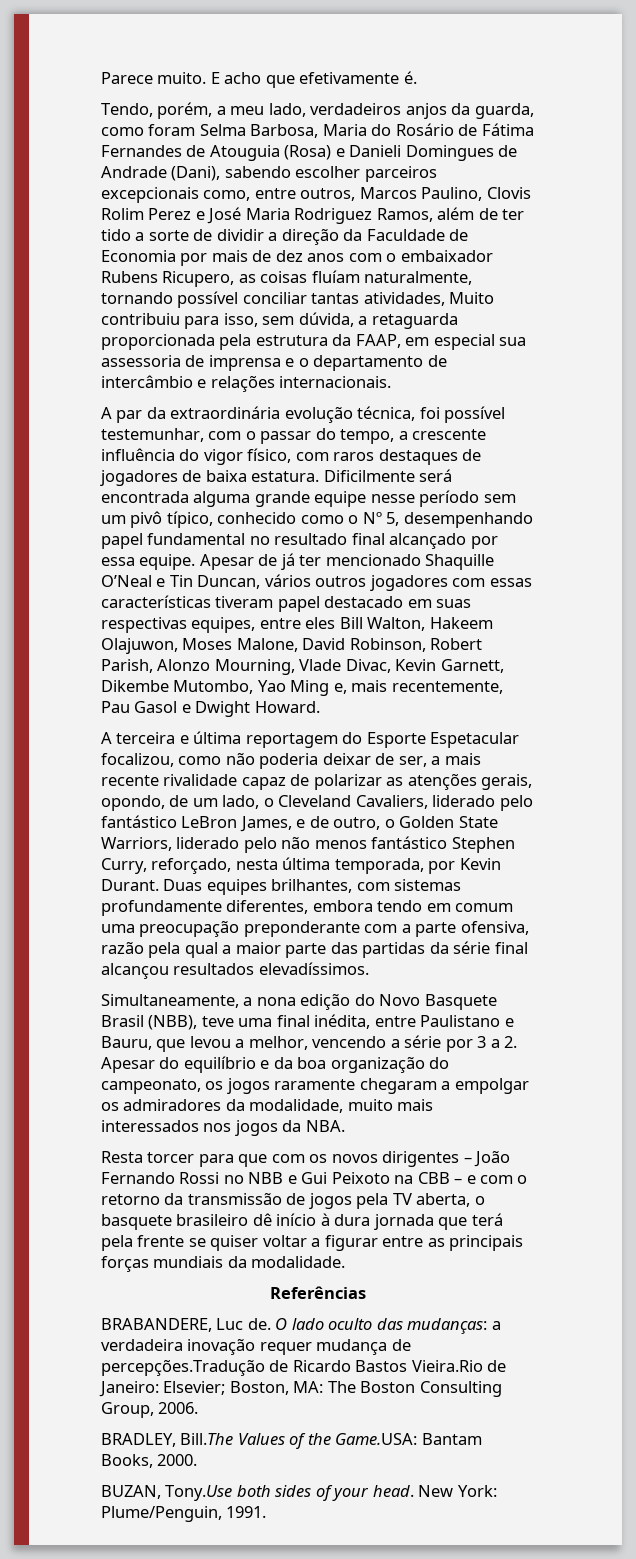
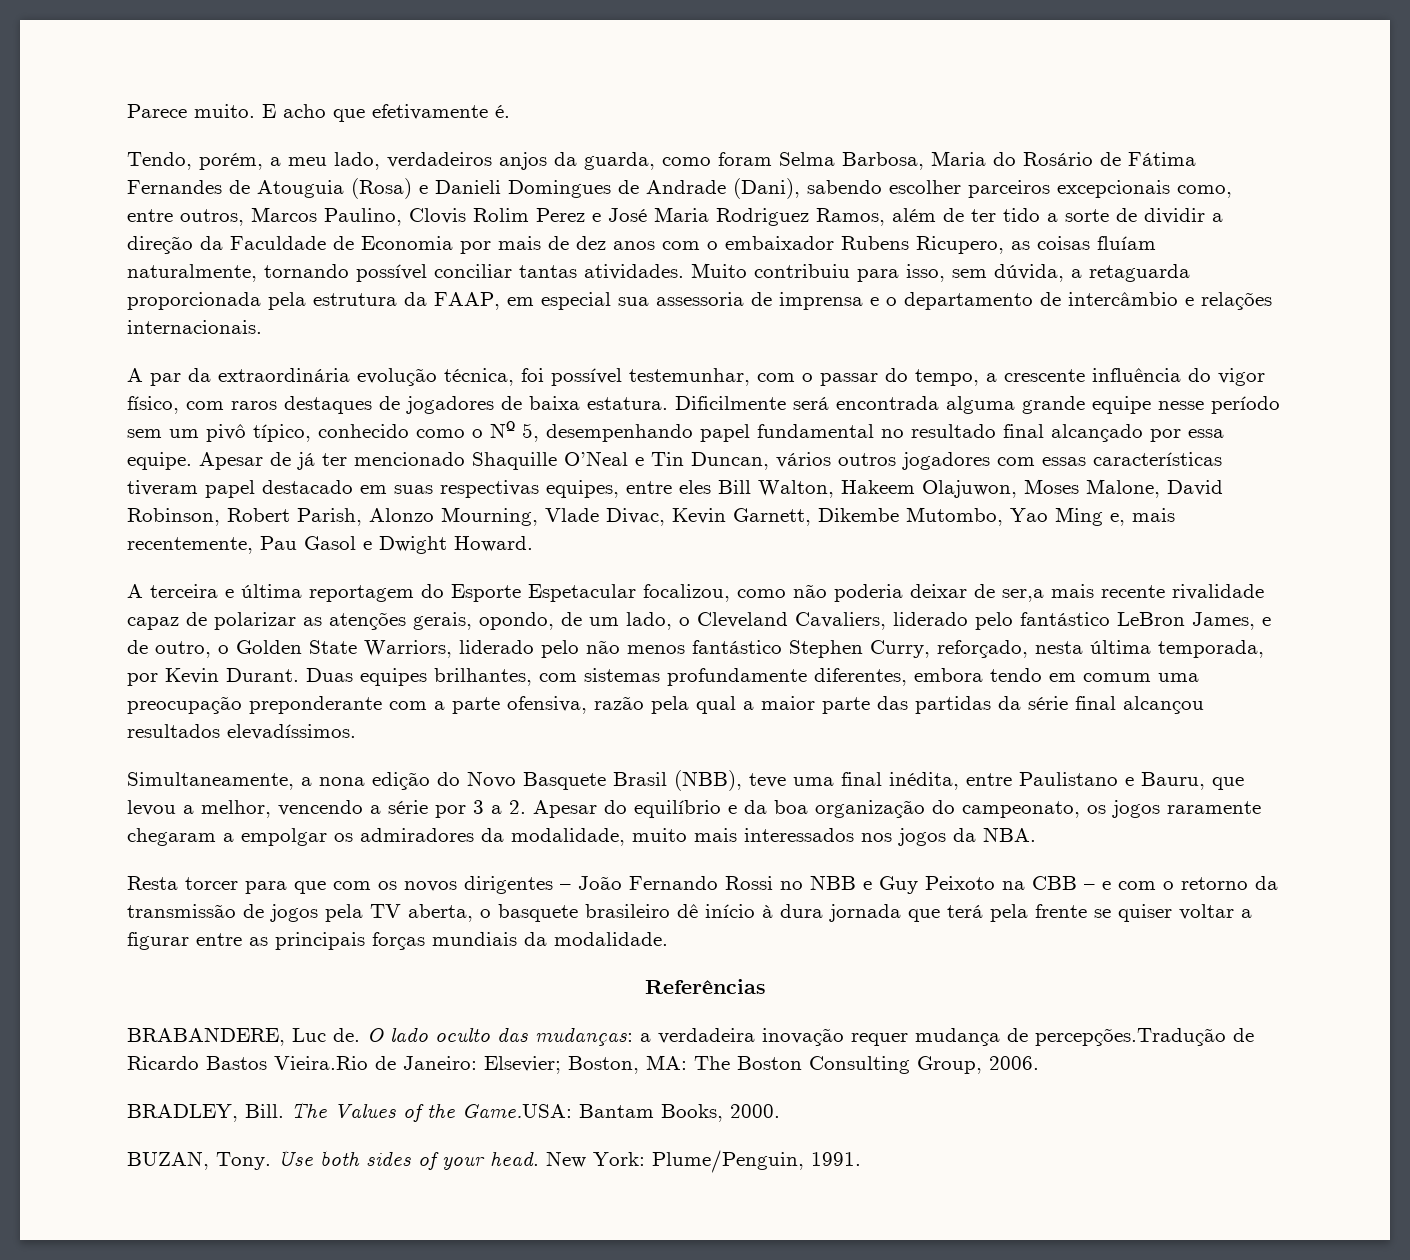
- Tendo, porém, a meu lado, verdadeiros anjos da guarda, como foram Selma Barbosa, Maria do Rosário de Fátima Fernandes de Atouguia (Rosa) e Danieli Domingues de Andrade (Dani), sabendo escolher parceiros excepcionais como, entre outros, Marcos Paulino, Clovis Rolim Perez e José Maria Rodriguez Ramos, além de ter tido a sorte de dividir a direção da Faculdade de Economia por mais de dez anos com o embaixador Rubens Ricupero, as coisas fluíam naturalmente, tornando possível conciliar tantas atividades, Muito contribuiu para isso, sem dúvida, a retaguarda proporcionada pela estrutura da FAAP, em especial sua assessoria de imprensa e o departamento de intercâmbio e relações internacionais.
+ Tendo, porém, a meu lado, verdadeiros anjos da guarda, como foram Selma Barbosa, Maria do Rosário de Fátima Fernandes de Atouguia (Rosa) e Danieli Domingues de Andrade (Dani), sabendo escolher parceiros excepcionais como, entre outros, Marcos Paulino, Clovis Rolim Perez e José Maria Rodriguez Ramos, além de ter tido a sorte de dividir a direção da Faculdade de Economia por mais de dez anos com o embaixador Rubens Ricupero, as coisas fluíam naturalmente, tornando possível conciliar tantas atividades. Muito contribuiu para isso, sem dúvida, a retaguarda proporcionada pela estrutura da FAAP, em especial sua assessoria de imprensa e o departamento de intercâmbio e relações internacionais.
- A terceira e última reportagem do Esporte Espetacular focalizou, como não poderia deixar de ser, a mais recente rivalidade capaz de polarizar as atenções gerais, opondo, de um lado, o Cleveland Cavaliers, liderado pelo fantástico LeBron James, e de outro, o Golden State Warriors, liderado pelo não menos fantástico Stephen Curry, reforçado, nesta última temporada, por Kevin Durant.
+ A terceira e última reportagem do Esporte Espetacular focalizou, como não poderia deixar de ser,a mais recente rivalidade capaz de polarizar as atenções gerais, opondo, de um lado, o Cleveland Cavaliers, liderado pelo fantástico LeBron James, e de outro, o Golden State Warriors, liderado pelo não menos fantástico Stephen Curry, reforçado, nesta última temporada, por Kevin Durant.
- Resta torcer para que com os novos dirigentes – João Fernando Rossi no NBB e Gui Peixoto na CBB – e com o retorno da transmissão de jogos pela TV aberta, o basquete brasileiro dê início à dura jornada que terá pela frente se quiser voltar a figurar entre as principais forças mundiais da modalidade.
+ Resta torcer para que com os novos dirigentes – João Fernando Rossi no NBB e Guy Peixoto na CBB – e com o retorno da transmissão de jogos pela TV aberta, o basquete brasileiro dê início à dura jornada que terá pela frente se quiser voltar a figurar entre as principais forças mundiais da modalidade.
- BRADLEY, Bill.The Values of the Game.USA: Bantam Books, 2000.
+ BRADLEY, Bill. The Values of the Game.USA: Bantam Books, 2000.
- BUZAN, Tony.Use both sides of your head.
+ BUZAN, Tony. Use both sides of your head.

